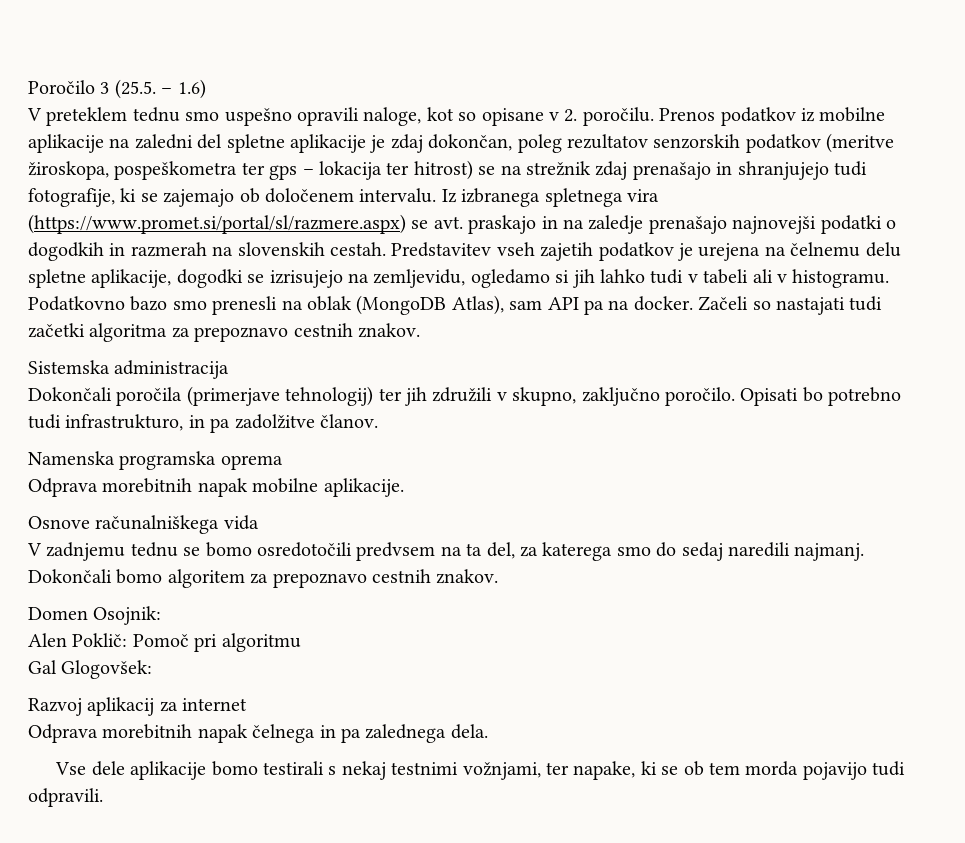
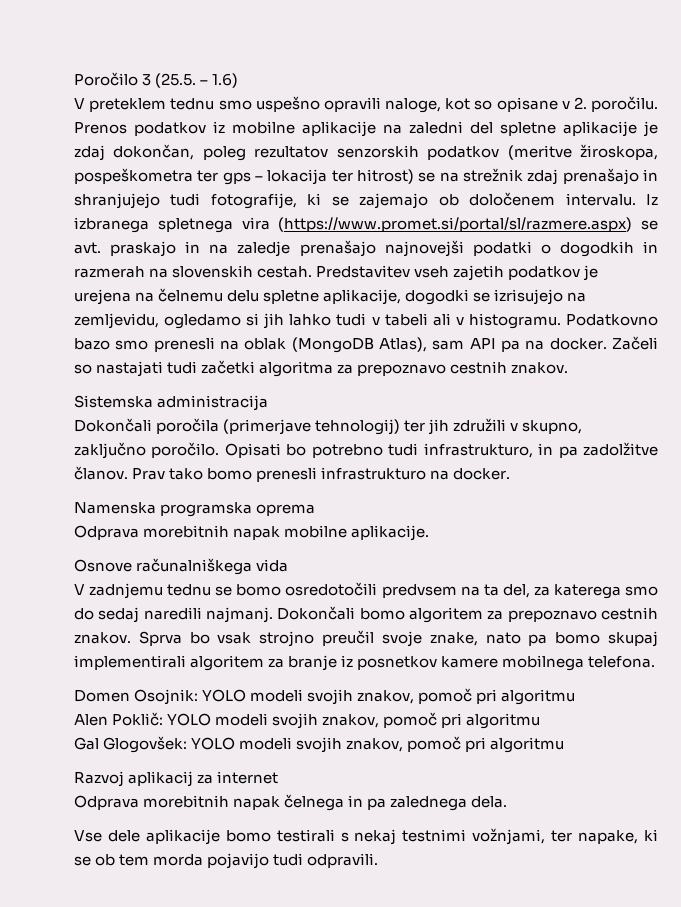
+ Prav tako bomo prenesli infrastrukturo na docker.
- Dokončali bomo algoritem za prepoznavo cestnih znakov.
- Domen Osojnik:
- Alen Poklič: Pomoč pri algoritmu
- Gal Glogovšek:
+ Dokončali bomo algoritem za prepoznavo cestnih znakov. Sprva bo vsak strojno preučil svoje znake, nato pa bomo skupaj implementirali algoritem za branje iz posnetkov kamere mobilnega telefona.
+ Domen Osojnik: YOLO modeli svojih znakov, pomoč pri algoritmu
+ Alen Poklič: YOLO modeli svojih znakov, pomoč pri algoritmu
+ Gal Glogovšek: YOLO modeli svojih znakov, pomoč pri algoritmu

